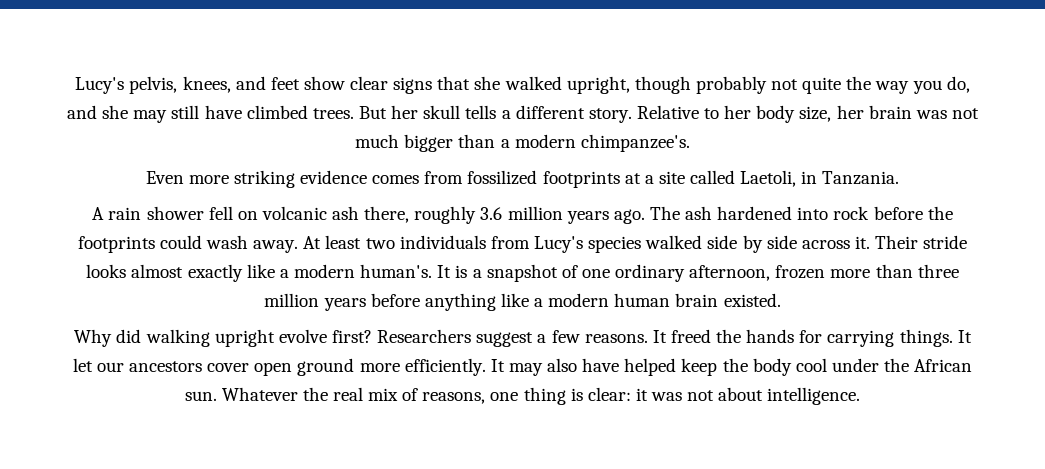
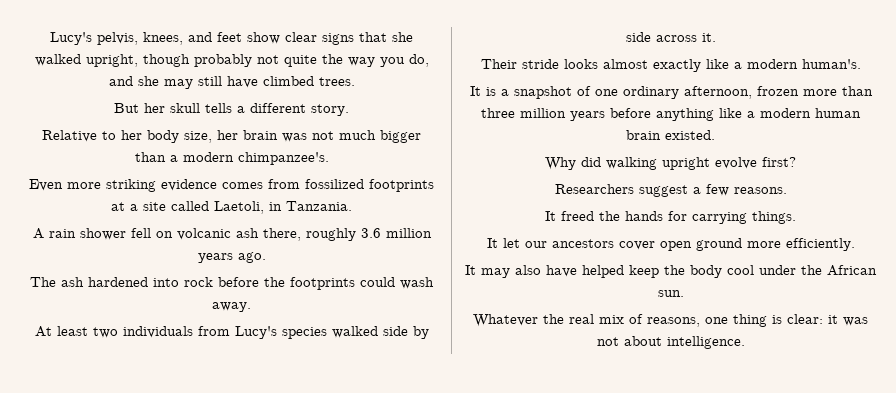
- Lucy's pelvis, knees, and feet show clear signs that she walked upright, though probably not quite the way you do, and she may still have climbed trees. But her skull tells a different story. Relative to her body size, her brain was not much bigger than a modern chimpanzee's.
+ Lucy's pelvis, knees, and feet show clear signs that she walked upright, though probably not quite the way you do, and she may still have climbed trees.
+ But her skull tells a different story.
+ Relative to her body size, her brain was not much bigger than a modern chimpanzee's.
- A rain shower fell on volcanic ash there, roughly 3.6 million years ago. The ash hardened into rock before the footprints could wash away. At least two individuals from Lucy's species walked side by side across it. Their stride looks almost exactly like a modern human's. It is a snapshot of one ordinary afternoon, frozen more than three million years before anything like a modern human brain existed.
+ A rain shower fell on volcanic ash there, roughly 3.6 million years ago.
+ The ash hardened into rock before the footprints could wash away.
+ At least two individuals from Lucy's species walked side by side across it.
+ Their stride looks almost exactly like a modern human's.
+ It is a snapshot of one ordinary afternoon, frozen more than three million years before anything like a modern human brain existed.
- Why did walking upright evolve first? Researchers suggest a few reasons. It freed the hands for carrying things. It let our ancestors cover open ground more efficiently. It may also have helped keep the body cool under the African sun. Whatever the real mix of reasons, one thing is clear: it was not about intelligence.
+ Why did walking upright evolve first?
+ Researchers suggest a few reasons.
+ It freed the hands for carrying things.
+ It let our ancestors cover open ground more efficiently.
+ It may also have helped keep the body cool under the African sun.
+ Whatever the real mix of reasons, one thing is clear: it was not about intelligence.

